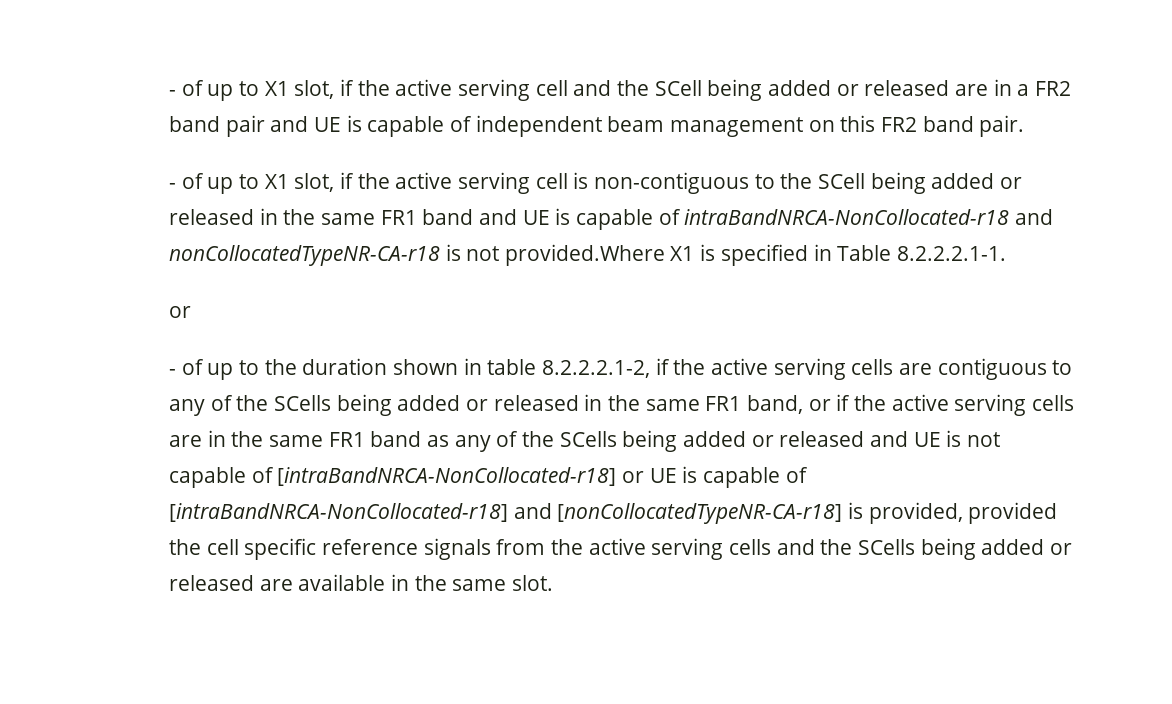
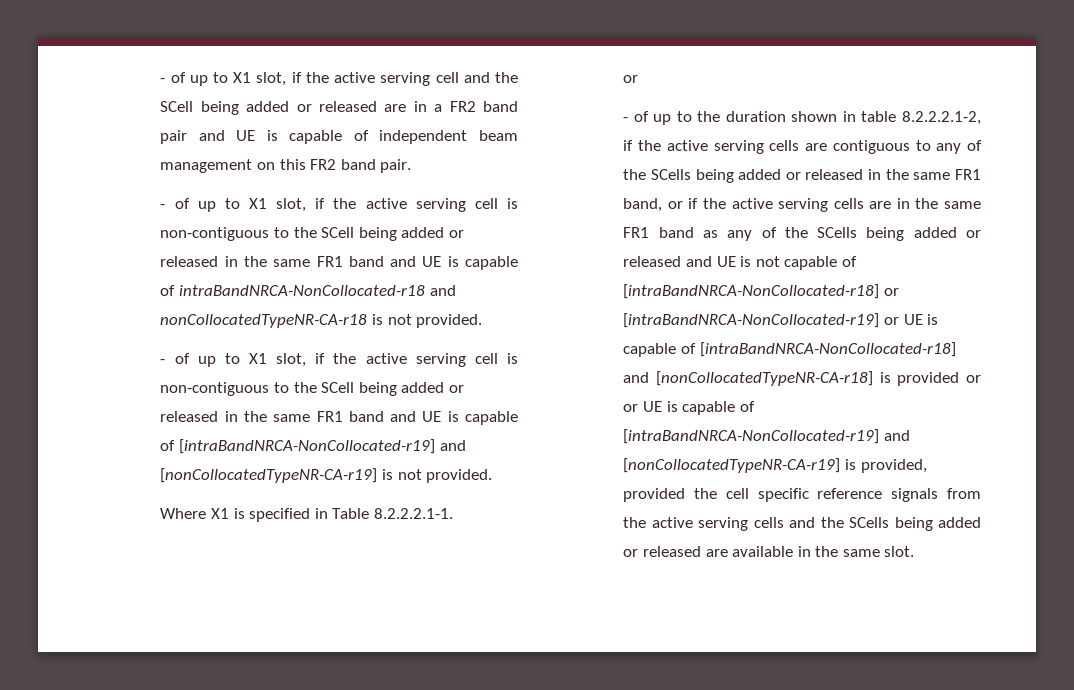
- - of up to X1 slot, if the active serving cell is non-contiguous to the SCell being added or released in the same FR1 band and UE is capable of intraBandNRCA-NonCollocated-r18 and nonCollocatedTypeNR-CA-r18 is not provided.Where X1 is specified in Table 8.2.2.2.1-1.
+ - of up to X1 slot, if the active serving cell is non-contiguous to the SCell being added or released in the same FR1 band and UE is capable of intraBandNRCA-NonCollocated-r18 and nonCollocatedTypeNR-CA-r18 is not provided.
+ - of up to X1 slot, if the active serving cell is non-contiguous to the SCell being added or released in the same FR1 band and UE is capable of [intraBandNRCA-NonCollocated-r19] and [nonCollocatedTypeNR-CA-r19] is not provided.
+ Where X1 is specified in Table 8.2.2.2.1-1.
- - of up to the duration shown in table 8.2.2.2.1-2, if the active serving cells are contiguous to any of the SCells being added or released in the same FR1 band, or if the active serving cells are in the same FR1 band as any of the SCells being added or released and UE is not capable of [intraBandNRCA-NonCollocated-r18] or UE is capable of [intraBandNRCA-NonCollocated-r18] and [nonCollocatedTypeNR-CA-r18] is provided, provided the cell specific reference signals from the active serving cells and the SCells being added or released are available in the same slot.
+ - of up to the duration shown in table 8.2.2.2.1-2, if the active serving cells are contiguous to any of the SCells being added or released in the same FR1 band, or if the active serving cells are in the same FR1 band as any of the SCells being added or released and UE is not capable of [intraBandNRCA-NonCollocated-r18] or [intraBandNRCA-NonCollocated-r19] or UE is capable of [intraBandNRCA-NonCollocated-r18] and [nonCollocatedTypeNR-CA-r18] is provided or or UE is capable of [intraBandNRCA-NonCollocated-r19] and [nonCollocatedTypeNR-CA-r19] is provided, provided the cell specific reference signals from the active serving cells and the SCells being added or released are available in the same slot.

